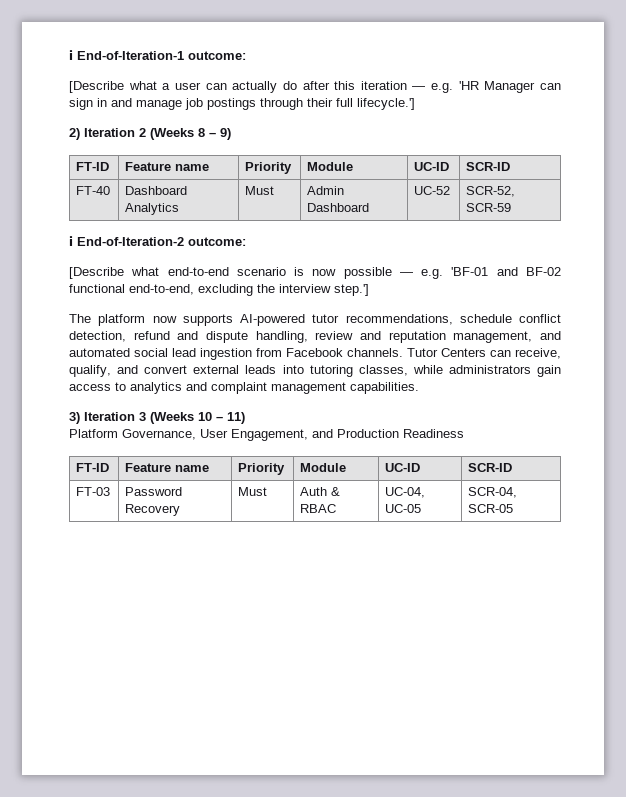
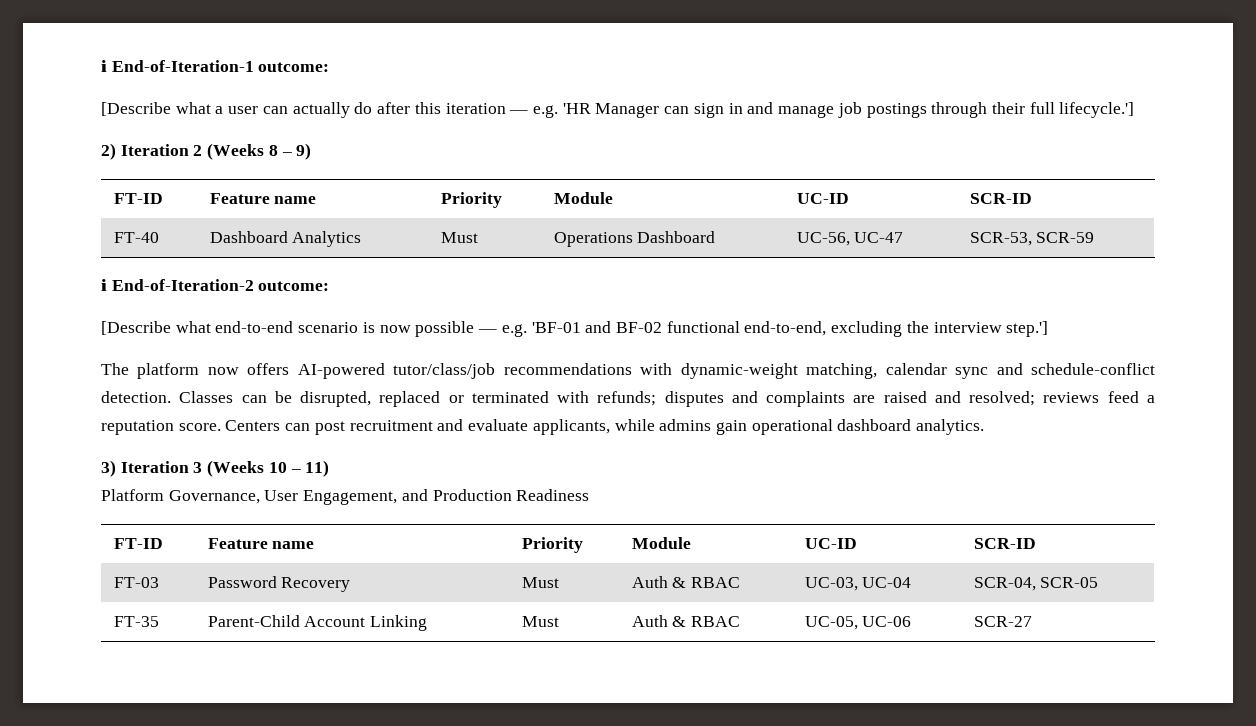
- FT-40 | Dashboard Analytics | Must | Admin Dashboard | UC-52 | SCR-52, SCR-59
+ FT-40 | Dashboard Analytics | Must | Operations Dashboard | UC-56, UC-47 | SCR-53, SCR-59
- The platform now supports AI-powered tutor recommendations, schedule conflict detection, refund and dispute handling, review and reputation management, and automated social lead ingestion from Facebook channels. Tutor Centers can receive, qualify, and convert external leads into tutoring classes, while administrators gain access to analytics and complaint management capabilities.
+ The platform now offers AI-powered tutor/class/job recommendations with dynamic-weight matching, calendar sync and schedule-conflict detection. Classes can be disrupted, replaced or terminated with refunds; disputes and complaints are raised and resolved; reviews feed a reputation score. Centers can post recruitment and evaluate applicants, while admins gain operational dashboard analytics.
- FT-03 | Password Recovery | Must | Auth & RBAC | UC-04, UC-05 | SCR-04, SCR-05
+ FT-03 | Password Recovery | Must | Auth & RBAC | UC-03, UC-04 | SCR-04, SCR-05
+ FT-35 | Parent-Child Account Linking | Must | Auth & RBAC | UC-05, UC-06 | SCR-27

